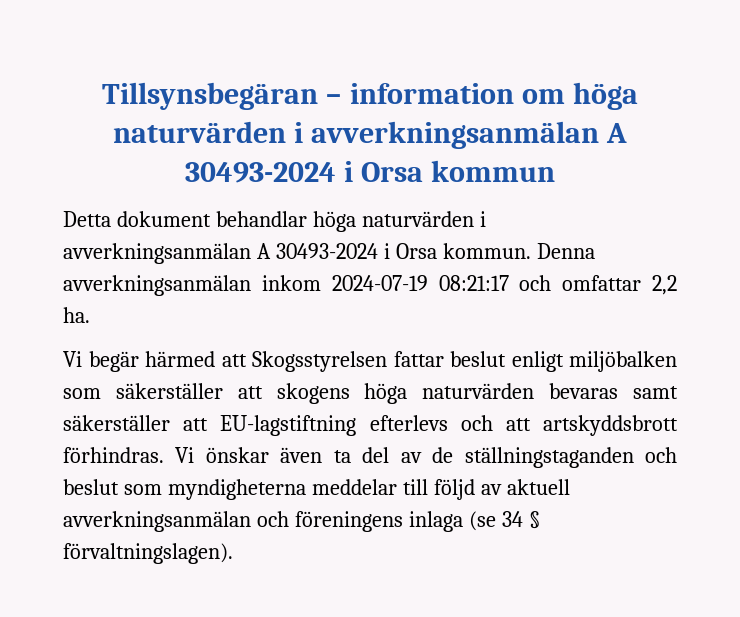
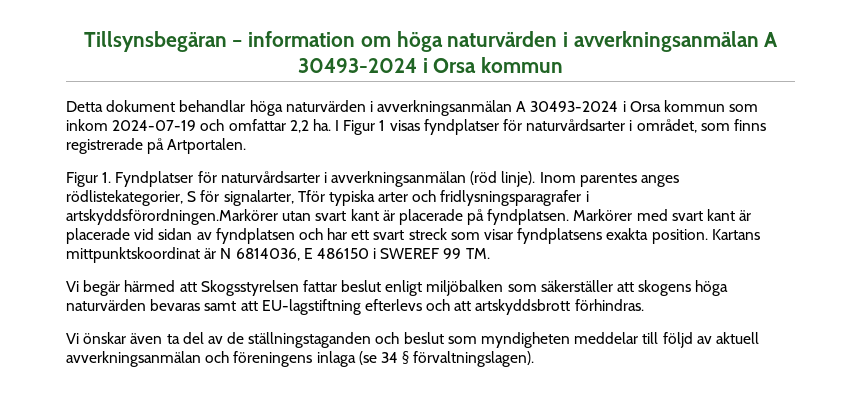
- Detta dokument behandlar höga naturvärden i avverkningsanmälan A 30493-2024 i Orsa kommun. Denna avverkningsanmälan inkom 2024-07-19 08:21:17 och omfattar 2,2 ha.
+ Detta dokument behandlar höga naturvärden i avverkningsanmälan A 30493-2024 i Orsa kommun som inkom 2024-07-19 och omfattar 2,2 ha. I Figur 1 visas fyndplatser för naturvårdsarter i området, som finns registrerade på Artportalen.
+ Figur 1. Fyndplatser för naturvårdsarter i avverkningsanmälan (röd linje). Inom parentes anges rödlistekategorier, S för signalarter, Tför typiska arter och fridlysningsparagrafer i artskyddsförordningen.Markörer utan svart kant är placerade på fyndplatsen. Markörer med svart kant är placerade vid sidan av fyndplatsen och har ett svart streck som visar fyndplatsens exakta position. Kartans mittpunktskoordinat är N 6814036, E 486150 i SWEREF 99 TM.
- Vi begär härmed att Skogsstyrelsen fattar beslut enligt miljöbalken som säkerställer att skogens höga naturvärden bevaras samt säkerställer att EU-lagstiftning efterlevs och att artskyddsbrott förhindras. Vi önskar även ta del av de ställningstaganden och beslut som myndigheterna meddelar till följd av aktuell avverkningsanmälan och föreningens inlaga (se 34 § förvaltningslagen).
+ Vi begär härmed att Skogsstyrelsen fattar beslut enligt miljöbalken som säkerställer att skogens höga naturvärden bevaras samt att EU-lagstiftning efterlevs och att artskyddsbrott förhindras.
+ Vi önskar även ta del av de ställningstaganden och beslut som myndigheten meddelar till följd av aktuell avverkningsanmälan och föreningens inlaga (se 34 § förvaltningslagen).

